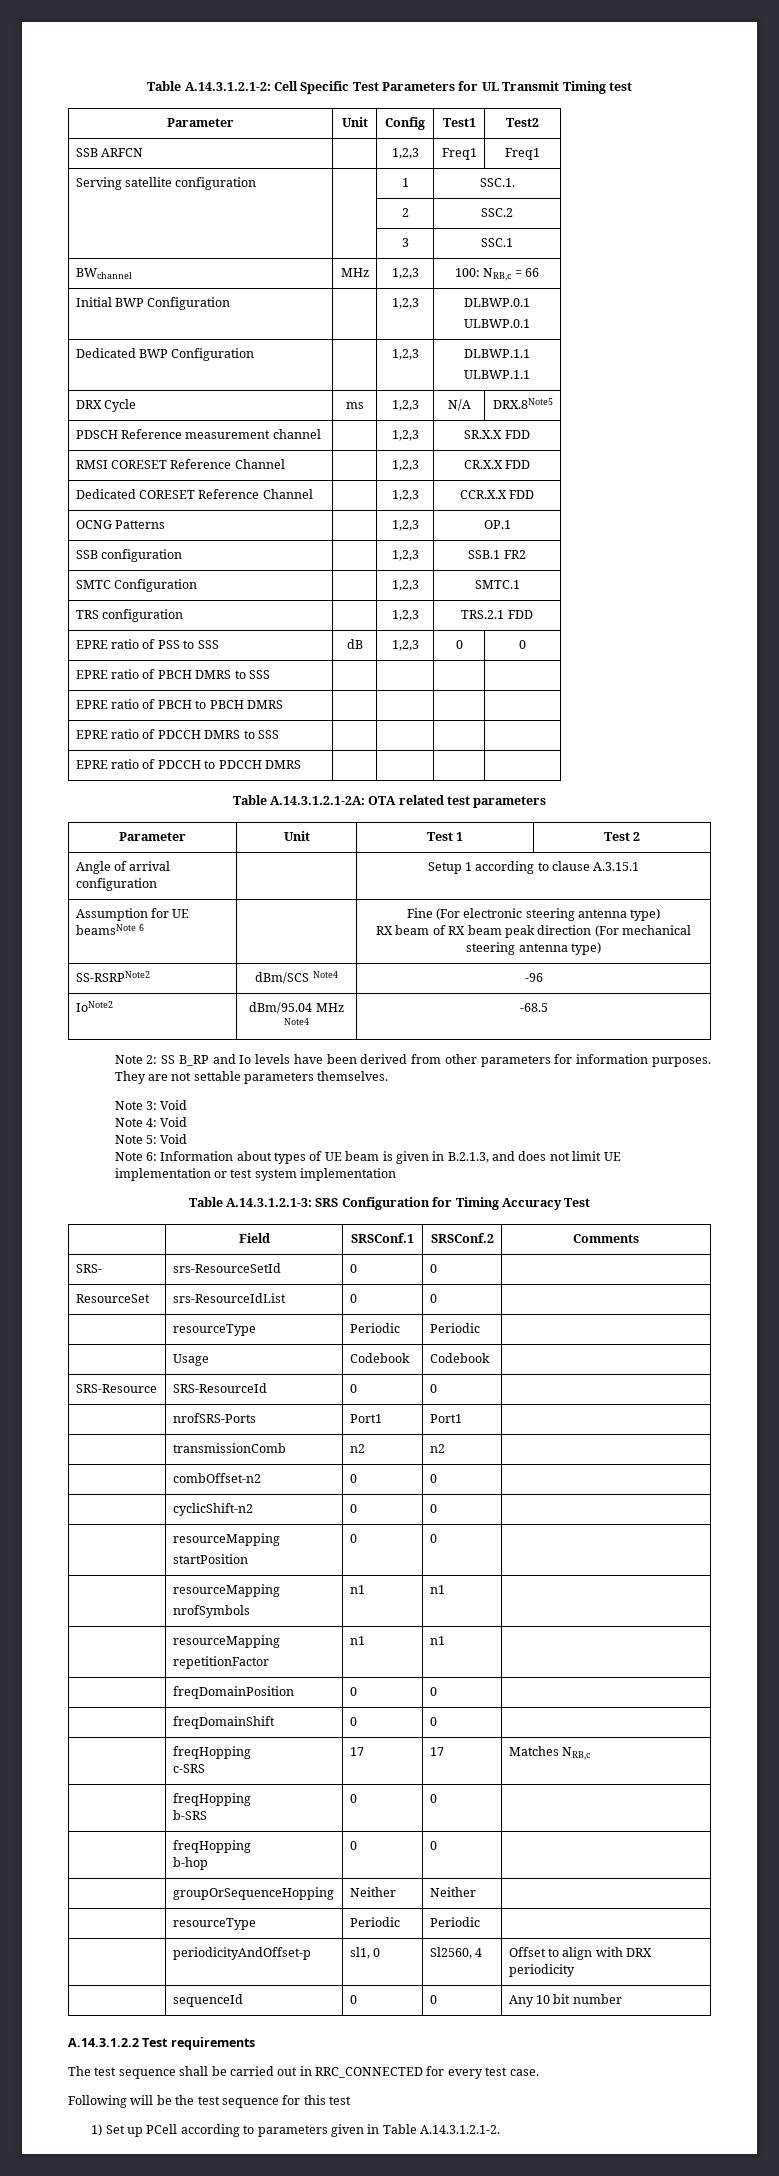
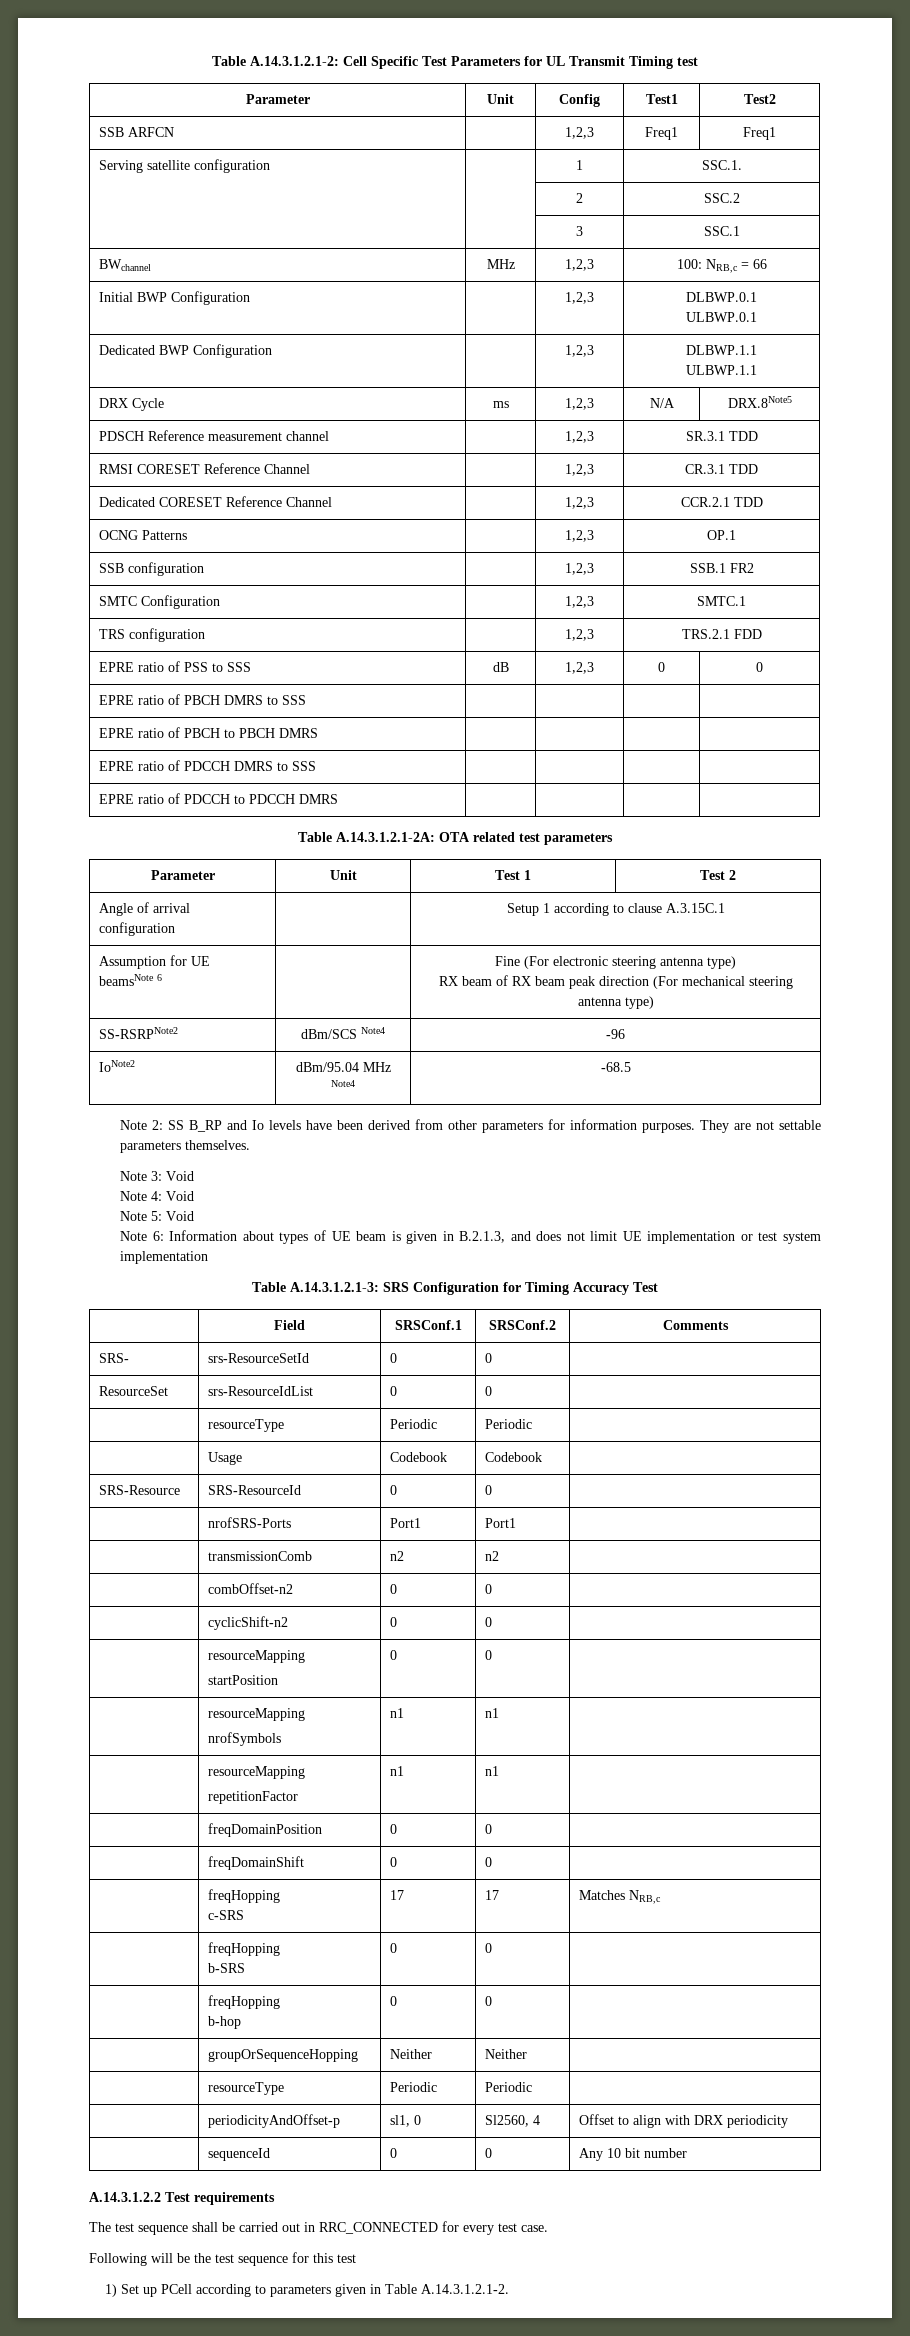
- PDSCH Reference measurement channel | | 1,2,3 | SR.X.X FDD
+ PDSCH Reference measurement channel | | 1,2,3 | SR.3.1 TDD
- RMSI CORESET Reference Channel | | 1,2,3 | CR.X.X FDD
+ RMSI CORESET Reference Channel | | 1,2,3 | CR.3.1 TDD
- Dedicated CORESET Reference Channel | | 1,2,3 | CCR.X.X FDD
+ Dedicated CORESET Reference Channel | | 1,2,3 | CCR.2.1 TDD
- Angle of arrival configuration | | Setup 1 according to clause A.3.15.1
+ Angle of arrival configuration | | Setup 1 according to clause A.3.15C.1

